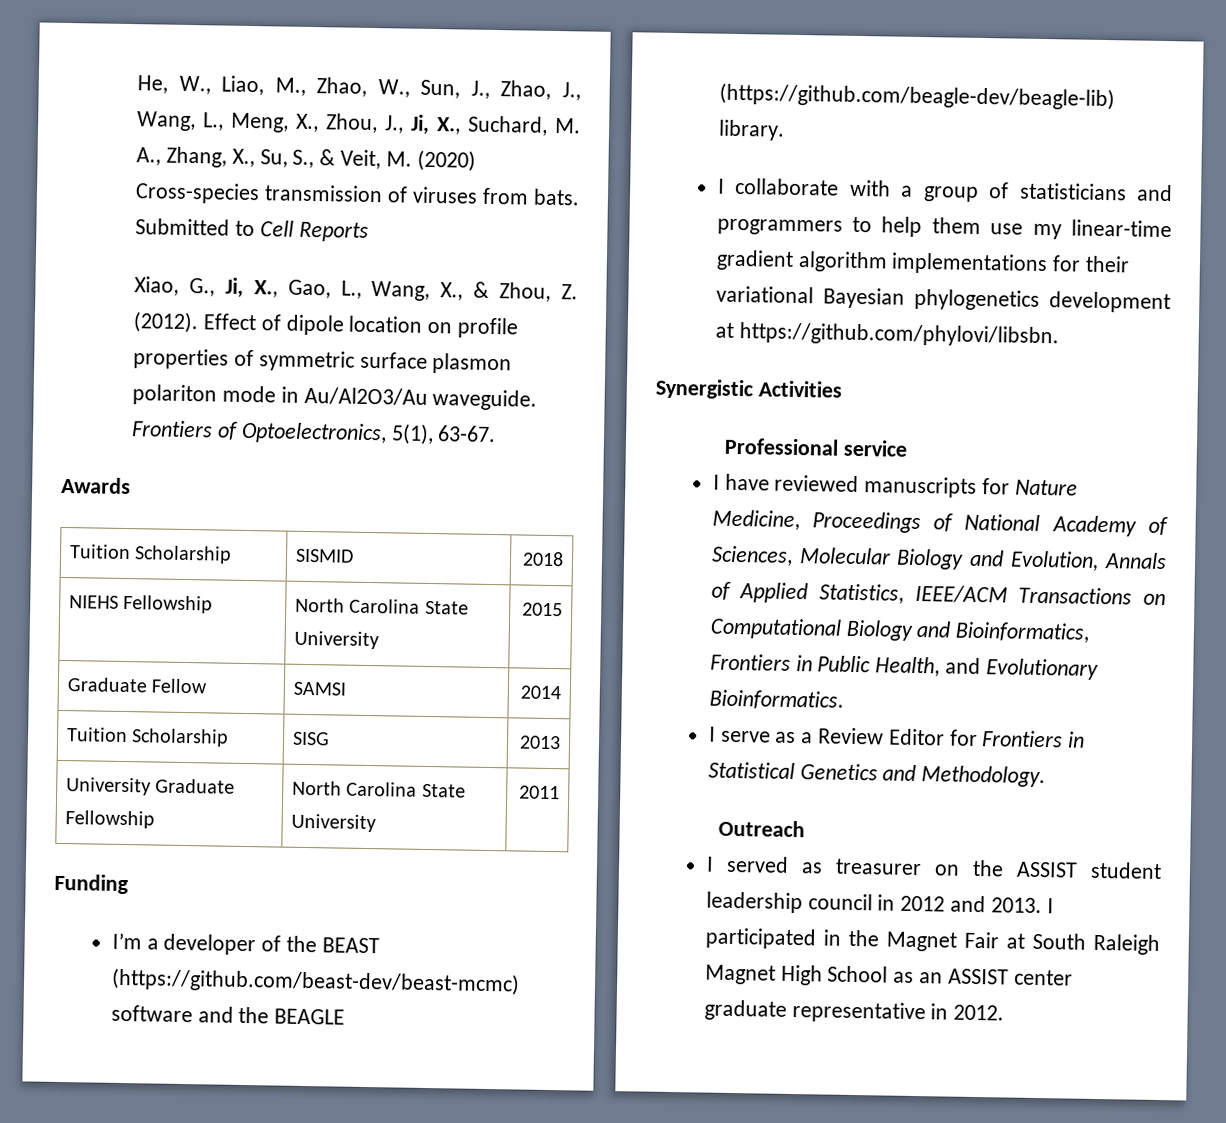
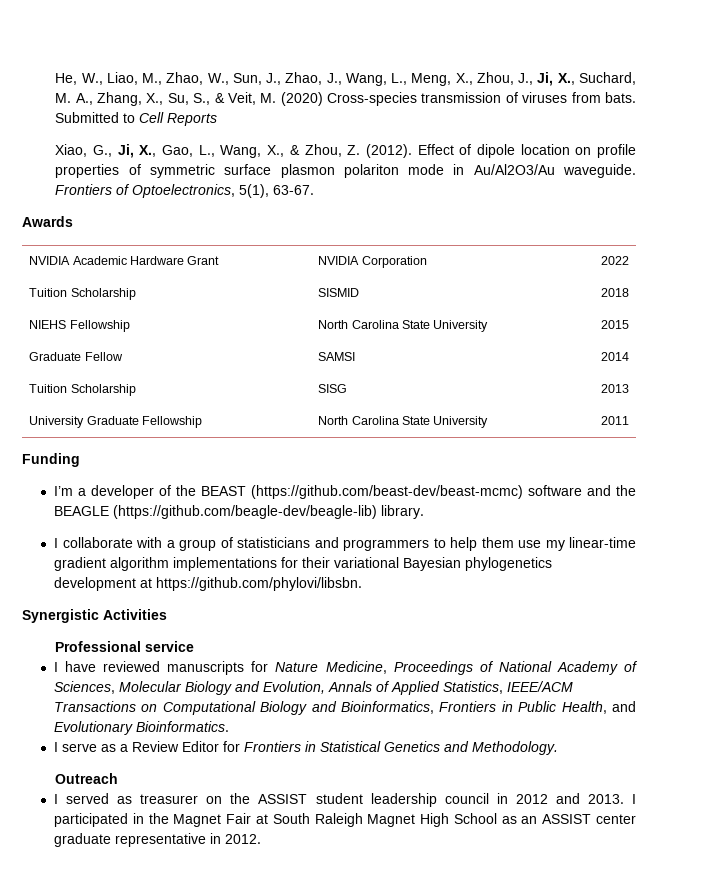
+ NVIDIA Academic Hardware Grant | NVIDIA Corporation | 2022

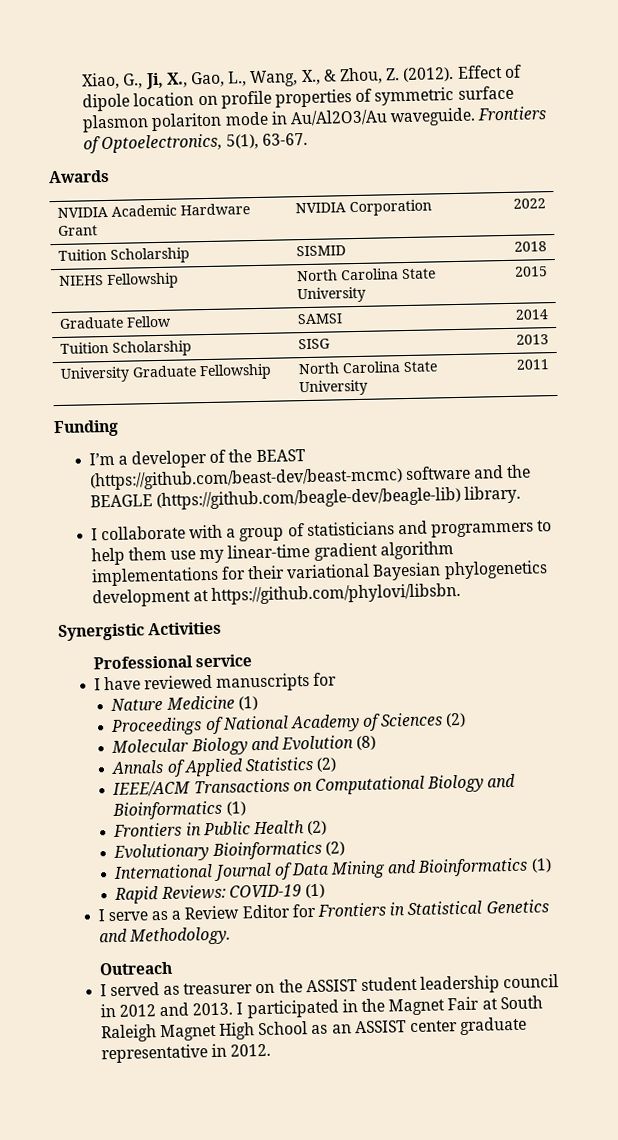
- He, W., Liao, M., Zhao, W., Sun, J., Zhao, J., Wang, L., Meng, X., Zhou, J., Ji, X., Suchard, M. A., Zhang, X., Su, S., & Veit, M. (2020) Cross-species transmission of viruses from bats. Submitted to Cell Reports
- I have reviewed manuscripts for Nature Medicine, Proceedings of National Academy of Sciences, Molecular Biology and Evolution, Annals of Applied Statistics, IEEE/ACM Transactions on Computational Biology and Bioinformatics, Frontiers in Public Health, and Evolutionary Bioinformatics.
+ I have reviewed manuscripts for
+ Nature Medicine (1)
+ Proceedings of National Academy of Sciences (2)
+ Molecular Biology and Evolution (8)
+ Annals of Applied Statistics (2)
+ IEEE/ACM Transactions on Computational Biology and Bioinformatics (1)
+ Frontiers in Public Health (2)
+ Evolutionary Bioinformatics (2)
+ International Journal of Data Mining and Bioinformatics (1)
+ Rapid Reviews: COVID-19 (1)

